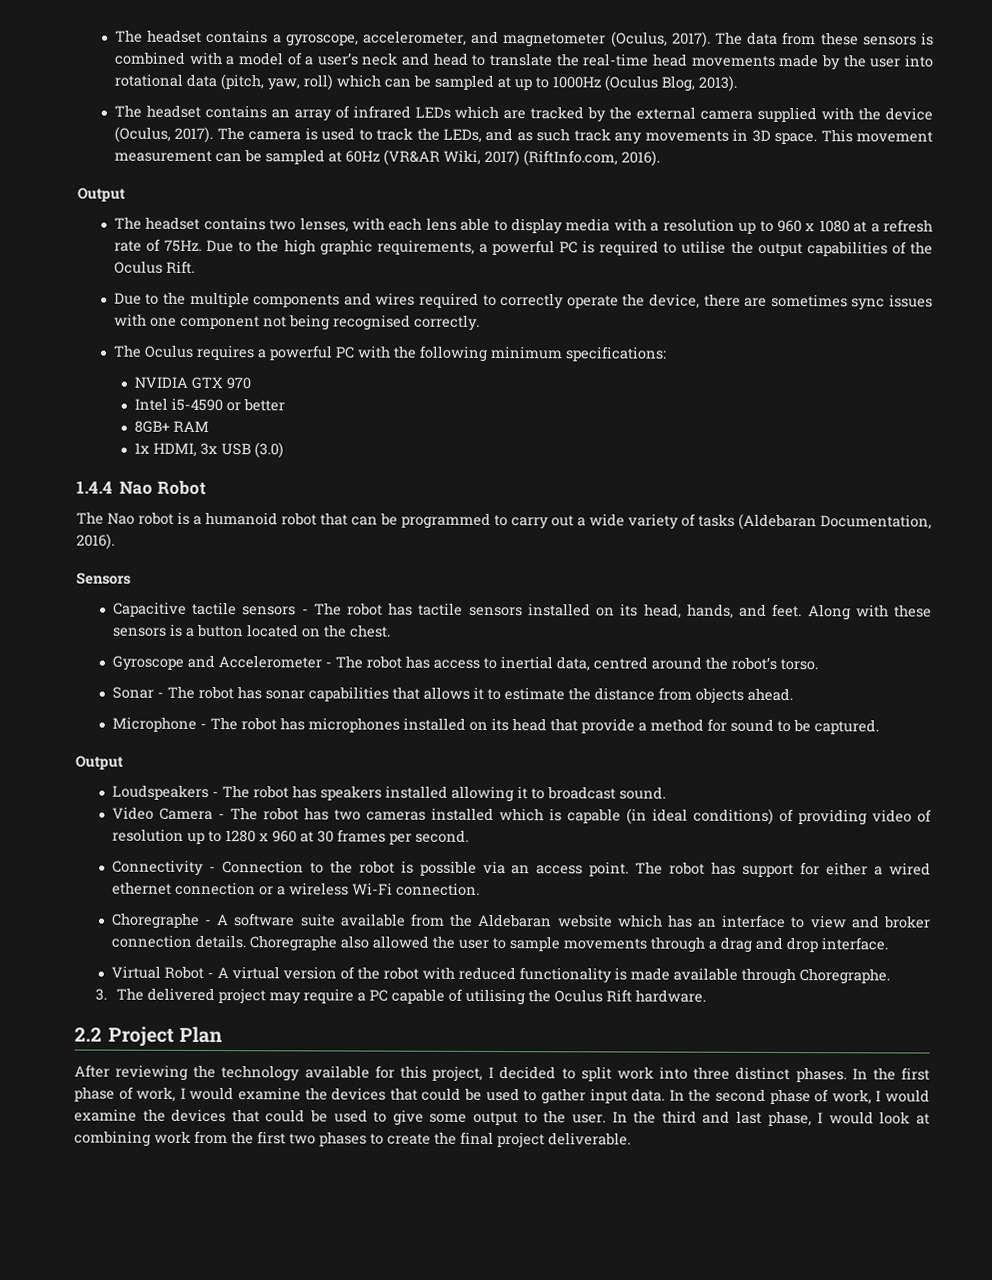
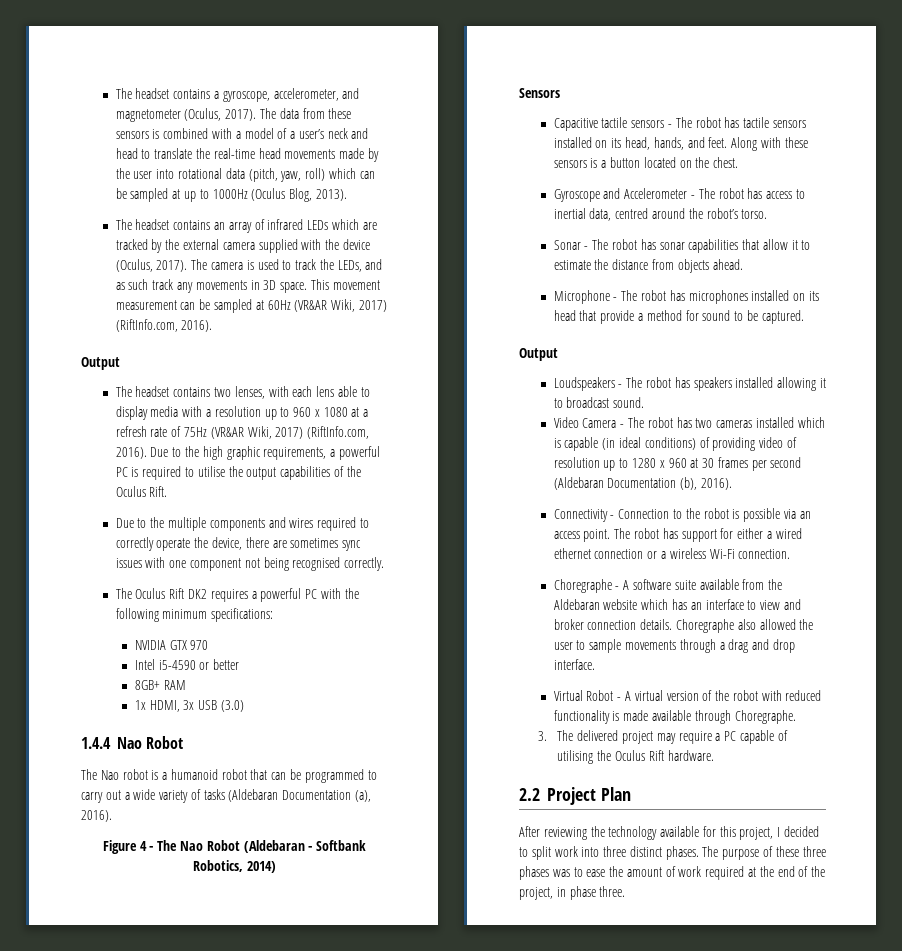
- The headset contains two lenses, with each lens able to display media with a resolution up to 960 x 1080 at a refresh rate of 75Hz.
+ The headset contains two lenses, with each lens able to display media with a resolution up to 960 x 1080 at a refresh rate of 75Hz (VR&AR Wiki, 2017) (RiftInfo.com, 2016).
- The Oculus requires a powerful PC with the following minimum specifications:
+ The Oculus Rift DK2 requires a powerful PC with the following minimum specifications:
- The Nao robot is a humanoid robot that can be programmed to carry out a wide variety of tasks (Aldebaran Documentation, 2016).
+ The Nao robot is a humanoid robot that can be programmed to carry out a wide variety of tasks (Aldebaran Documentation (a), 2016).
+ Figure 4 - The Nao Robot (Aldebaran - Softbank Robotics, 2014)
- Sonar - The robot has sonar capabilities that allows it to estimate the distance from objects ahead.
+ Sonar - The robot has sonar capabilities that allow it to estimate the distance from objects ahead.
- Video Camera - The robot has two cameras installed which is capable (in ideal conditions) of providing video of resolution up to 1280 x 960 at 30 frames per second.
+ Video Camera - The robot has two cameras installed which is capable (in ideal conditions) of providing video of resolution up to 1280 x 960 at 30 frames per second (Aldebaran Documentation (b), 2016).
- In the first phase of work, I would examine the devices that could be used to gather input data. In the second phase of work, I would examine the devices that could be used to give some output to the user. In the third and last phase, I would look at combining work from the first two phases to create the final project deliverable.
+ The purpose of these three phases was to ease the amount of work required at the end of the project, in phase three.

